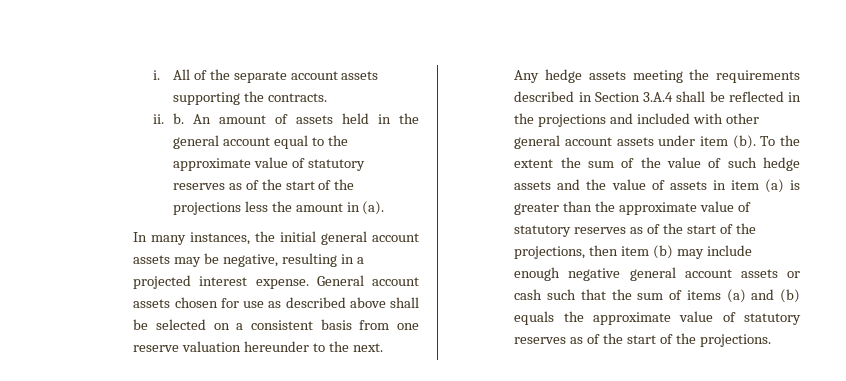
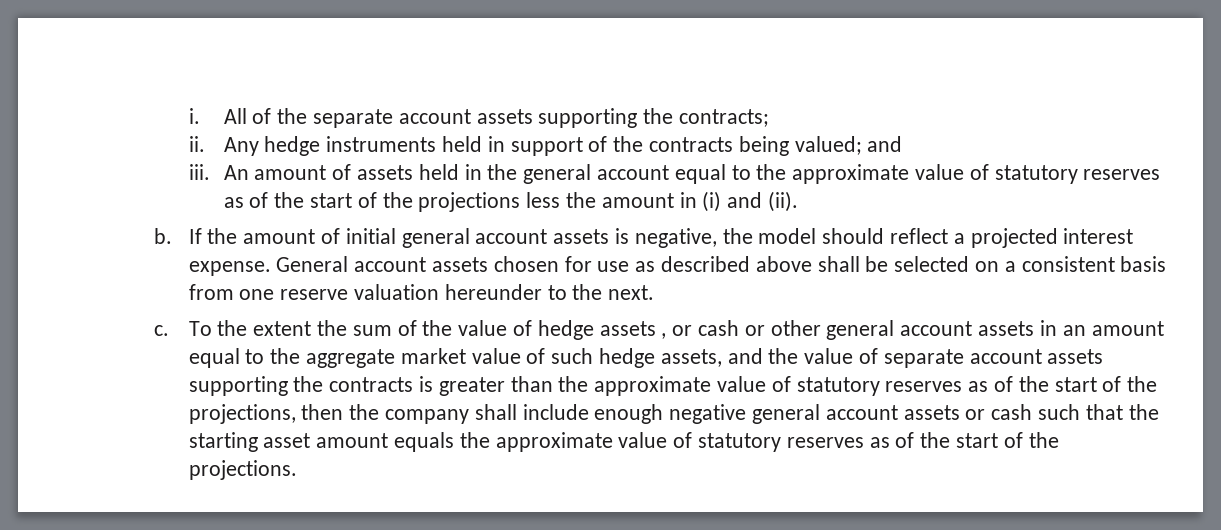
- All of the separate account assets supporting the contracts.
+ All of the separate account assets supporting the contracts;
- ii. b.
+ ii. Any hedge instruments held in support of the contracts being valued; and
+ iii.
- An amount of assets held in the general account equal to the approximate value of statutory reserves as of the start of the projections less the amount in (a).
- In many instances, the initial general account assets may be negative, resulting in a projected interest expense.
+ An amount of assets held in the general account equal to the approximate value of statutory reserves as of the start of the projections less the amount in (i) and (ii).
+ b. If the amount of initial general account assets is negative, the model should reflect a projected interest expense.
- Any hedge assets meeting the requirements described in Section 3.A.4 shall be reflected in the projections and included with other general account assets under item (b).
+ c.
- To the extent the sum of the value of such hedge assets and the value of assets in item (a) is greater than the approximate value of statutory reserves as of the start of the projections, then item (b) may include enough negative general account assets or cash such that the sum of items (a) and (b) equals the approximate value of statutory reserves as of the start of the projections.
+ To the extent the sum of the value of hedge assets , or cash or other general account assets in an amount equal to the aggregate market value of such hedge assets, and the value of separate account assets supporting the contracts is greater than the approximate value of statutory reserves as of the start of the projections, then the company shall include enough negative general account assets or cash such that the starting asset amount equals the approximate value of statutory reserves as of the start of the projections.

